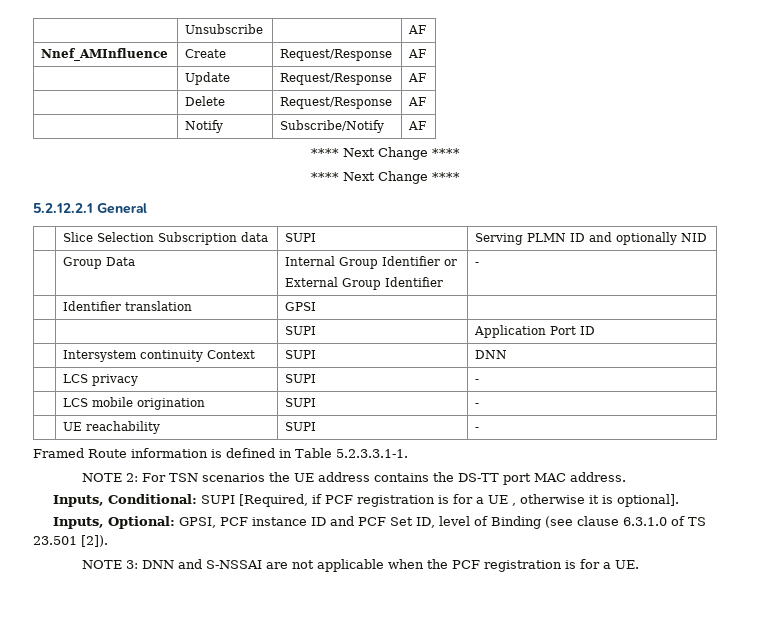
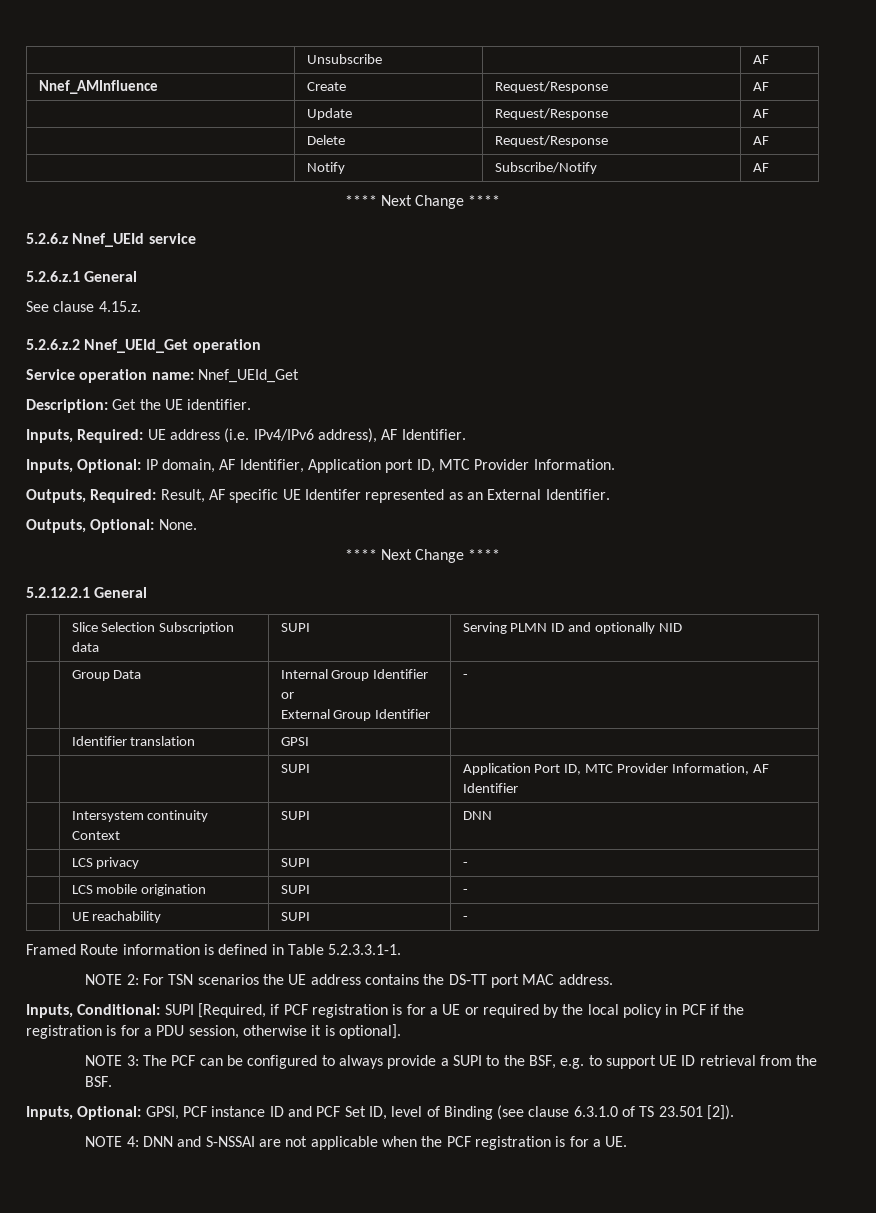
+ 5.2.6.z Nnef_UEId service
+ 5.2.6.z.1 General
+ See clause 4.15.z.
+ 5.2.6.z.2 Nnef_UEId_Get operation
+ Service operation name: Nnef_UEId_Get
+ Description: Get the UE identifier.
+ Inputs, Required: UE address (i.e. IPv4/IPv6 address), AF Identifier.
+ Inputs, Optional: IP domain, AF Identifier, Application port ID, MTC Provider Information.
+ Outputs, Required: Result, AF specific UE Identifer represented as an External Identifier.
+ Outputs, Optional: None.
- | | SUPI | Application Port ID
+ | | SUPI | Application Port ID, MTC Provider Information, AF Identifier
- Inputs, Conditional: SUPI [Required, if PCF registration is for a UE , otherwise it is optional].
+ Inputs, Conditional: SUPI [Required, if PCF registration is for a UE or required by the local policy in PCF if the registration is for a PDU session, otherwise it is optional].
+ NOTE 3: The PCF can be configured to always provide a SUPI to the BSF, e.g. to support UE ID retrieval from the BSF.
- NOTE 3: DNN and S-NSSAI are not applicable when the PCF registration is for a UE.
+ NOTE 4: DNN and S-NSSAI are not applicable when the PCF registration is for a UE.

